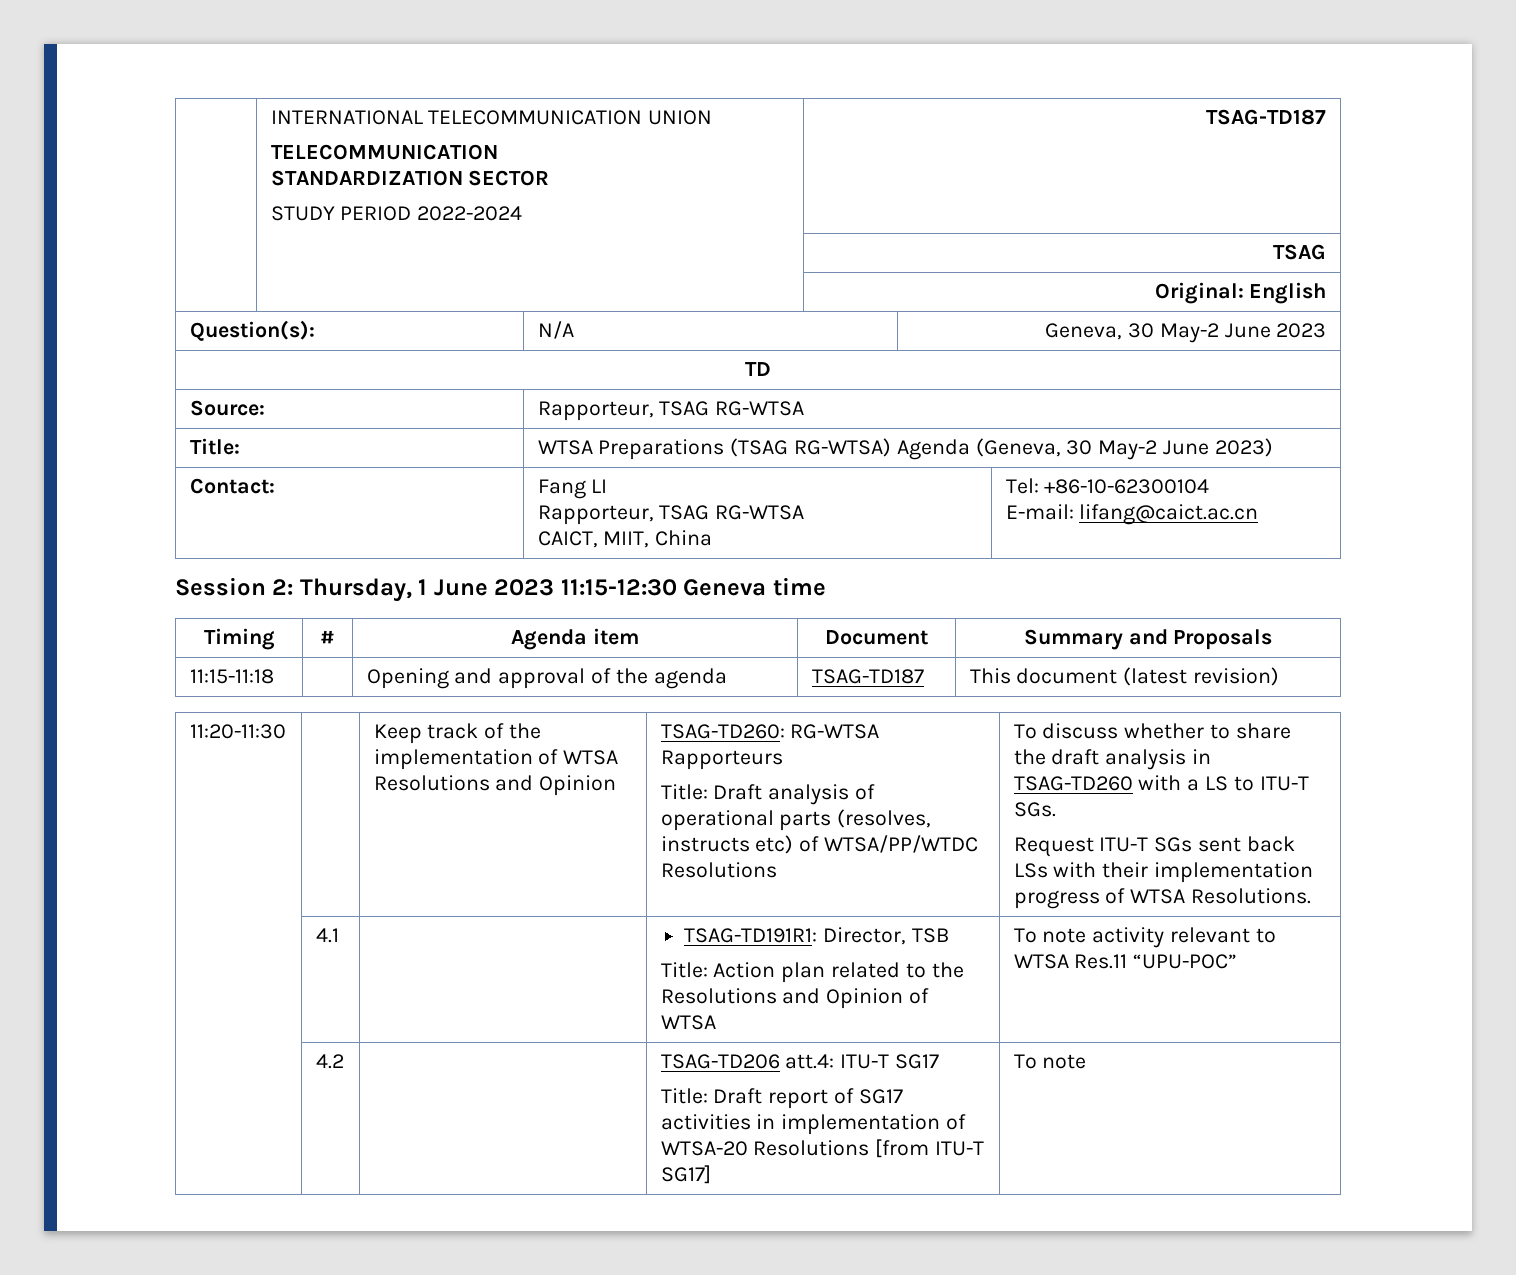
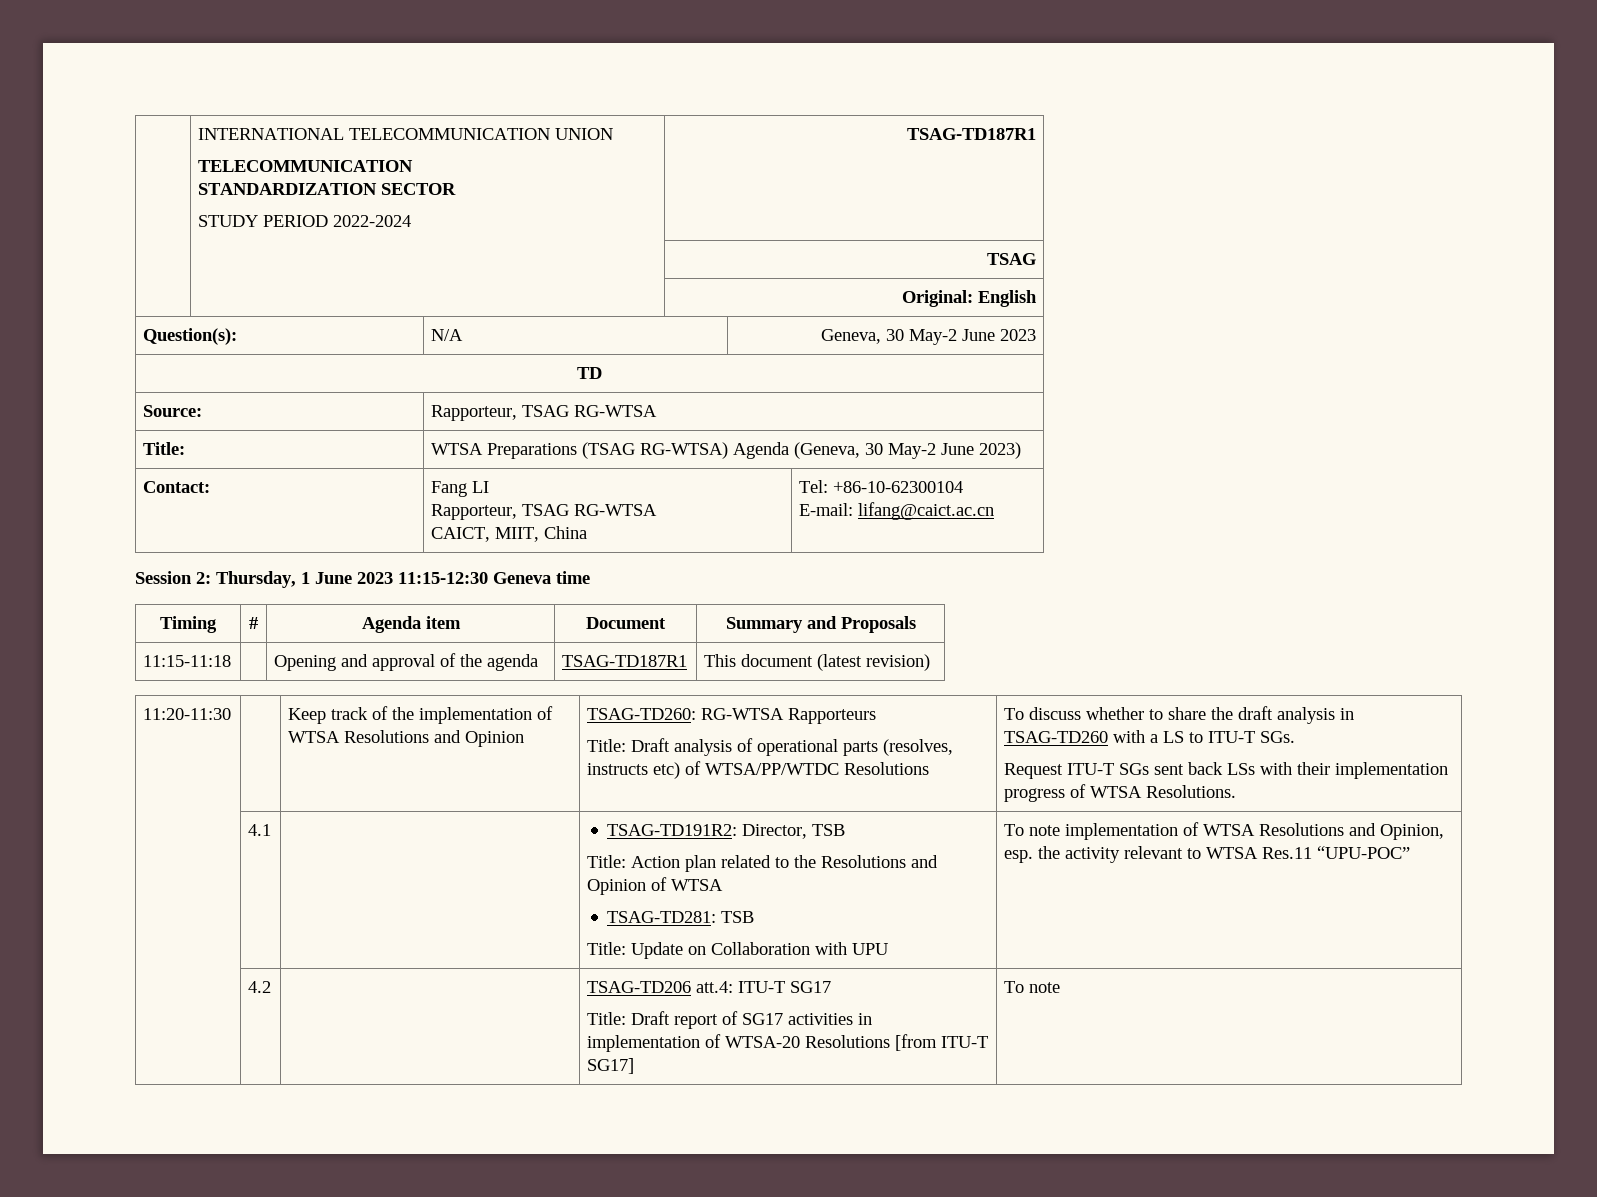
  | INTERNATIONAL TELECOMMUNICATION UNION
  TELECOMMUNICATION
  STANDARDIZATION SECTOR
- STUDY PERIOD 2022-2024 | TSAG-TD187
+ STUDY PERIOD 2022-2024 | TSAG-TD187R1
- 11:15-11:18 | | Opening and approval of the agenda | TSAG-TD187 | This document (latest revision)
+ 11:15-11:18 | | Opening and approval of the agenda | TSAG-TD187R1 | This document (latest revision)
- | 4.1 | | TSAG-TD191R1: Director, TSB
- Title: Action plan related to the Resolutions and Opinion of WTSA | To note activity relevant to WTSA Res.11 “UPU-POC”
+ | 4.1 | | TSAG-TD191R2: Director, TSB
+ Title: Action plan related to the Resolutions and Opinion of WTSA
+ TSAG-TD281: TSB
+ Title: Update on Collaboration with UPU | To note implementation of WTSA Resolutions and Opinion, esp. the activity relevant to WTSA Res.11 “UPU-POC”

